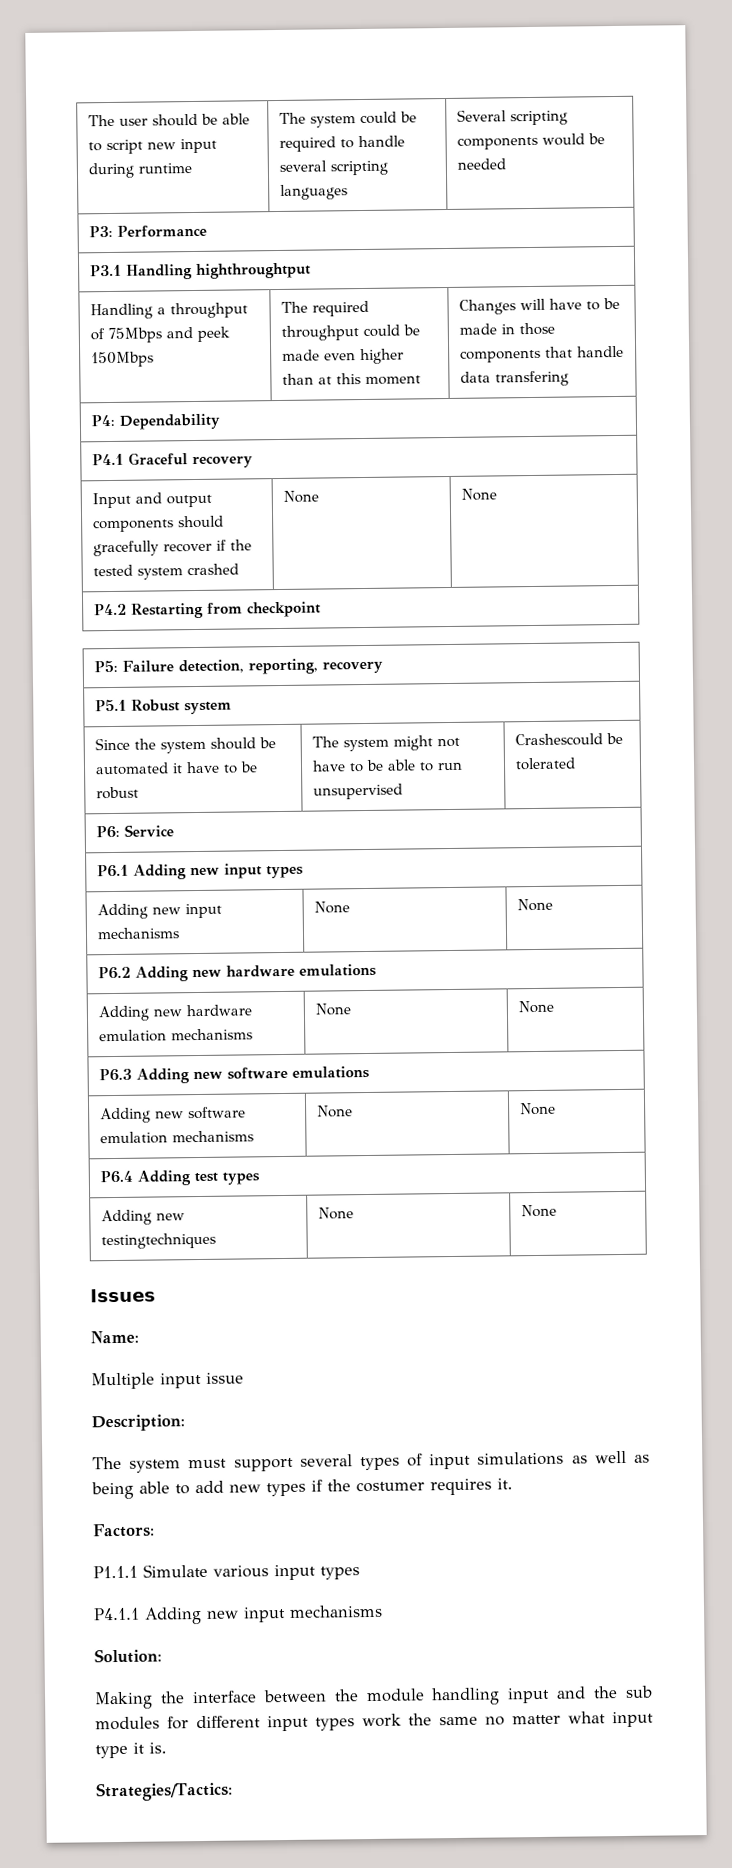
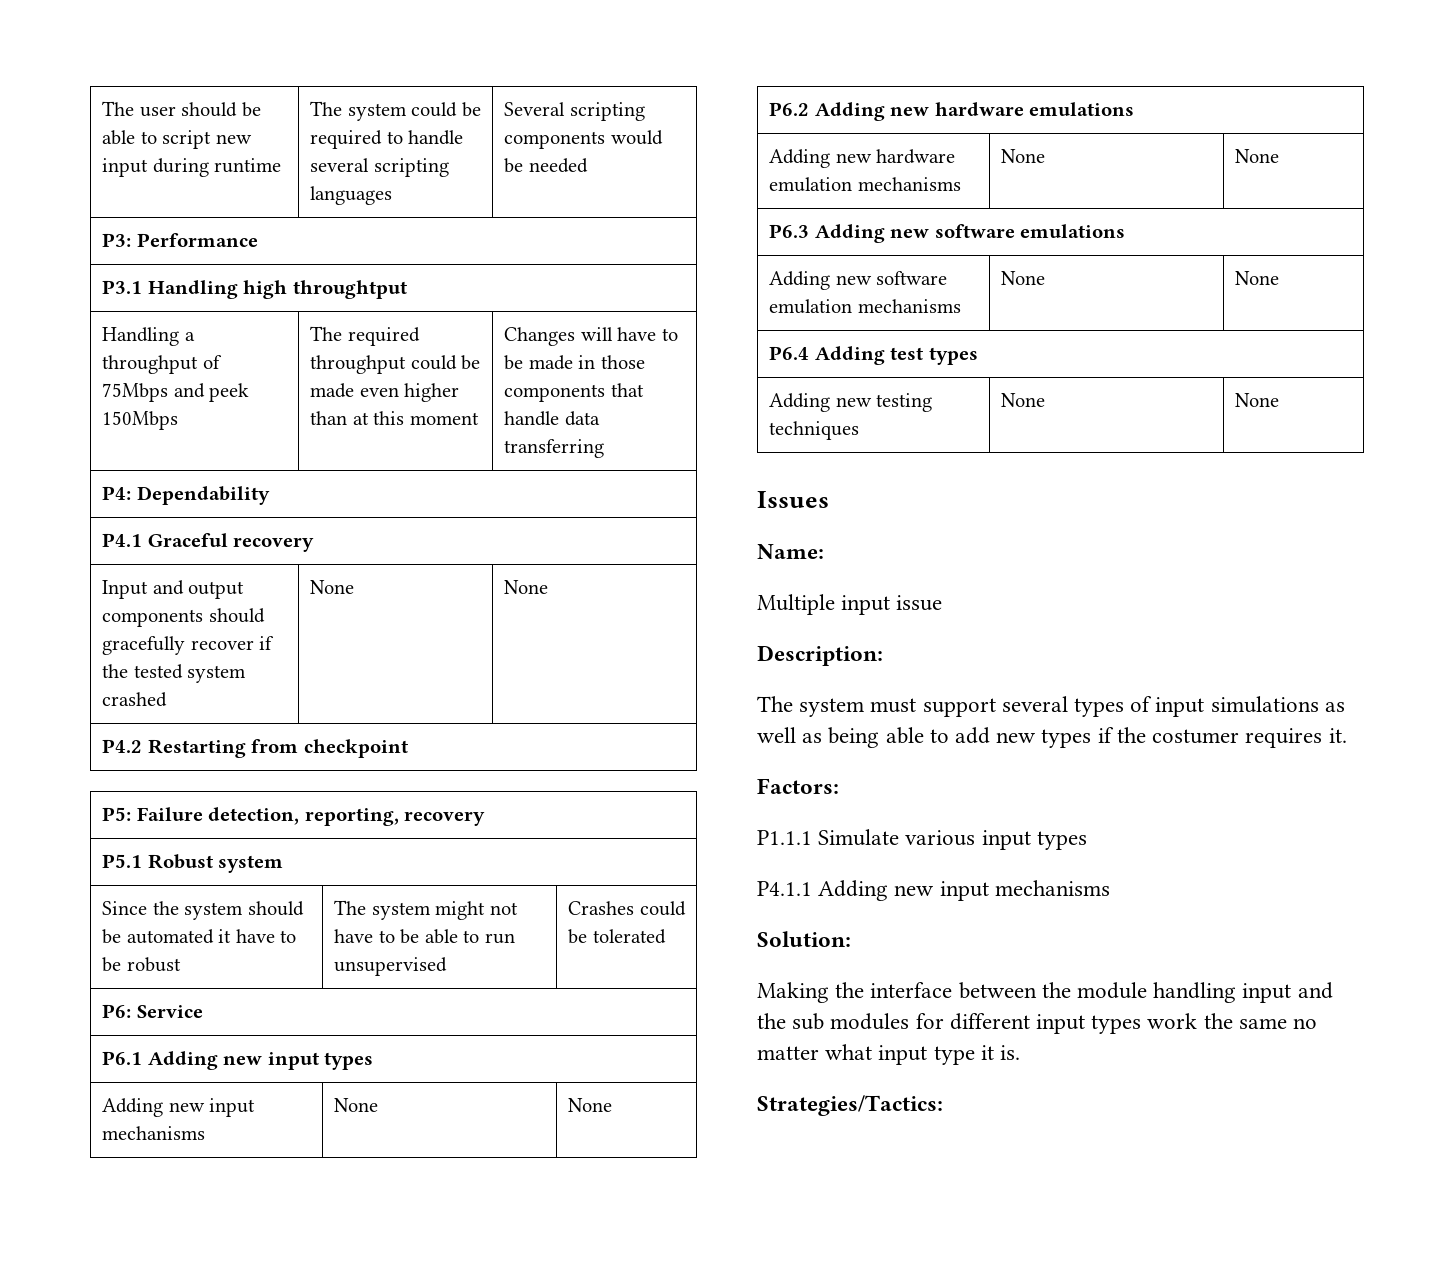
- P3.1 Handling highthroughtput
+ P3.1 Handling high throughtput
- Handling a throughput of 75Mbps and peek 150Mbps | The required throughput could be made even higher than at this moment | Changes will have to be made in those components that handle data transfering
+ Handling a throughput of 75Mbps and peek 150Mbps | The required throughput could be made even higher than at this moment | Changes will have to be made in those components that handle data transferring
- Since the system should be automated it have to be robust | The system might not have to be able to run unsupervised | Crashescould be tolerated
+ Since the system should be automated it have to be robust | The system might not have to be able to run unsupervised | Crashes could be tolerated
- Adding new testingtechniques | None | None
+ Adding new testing techniques | None | None

